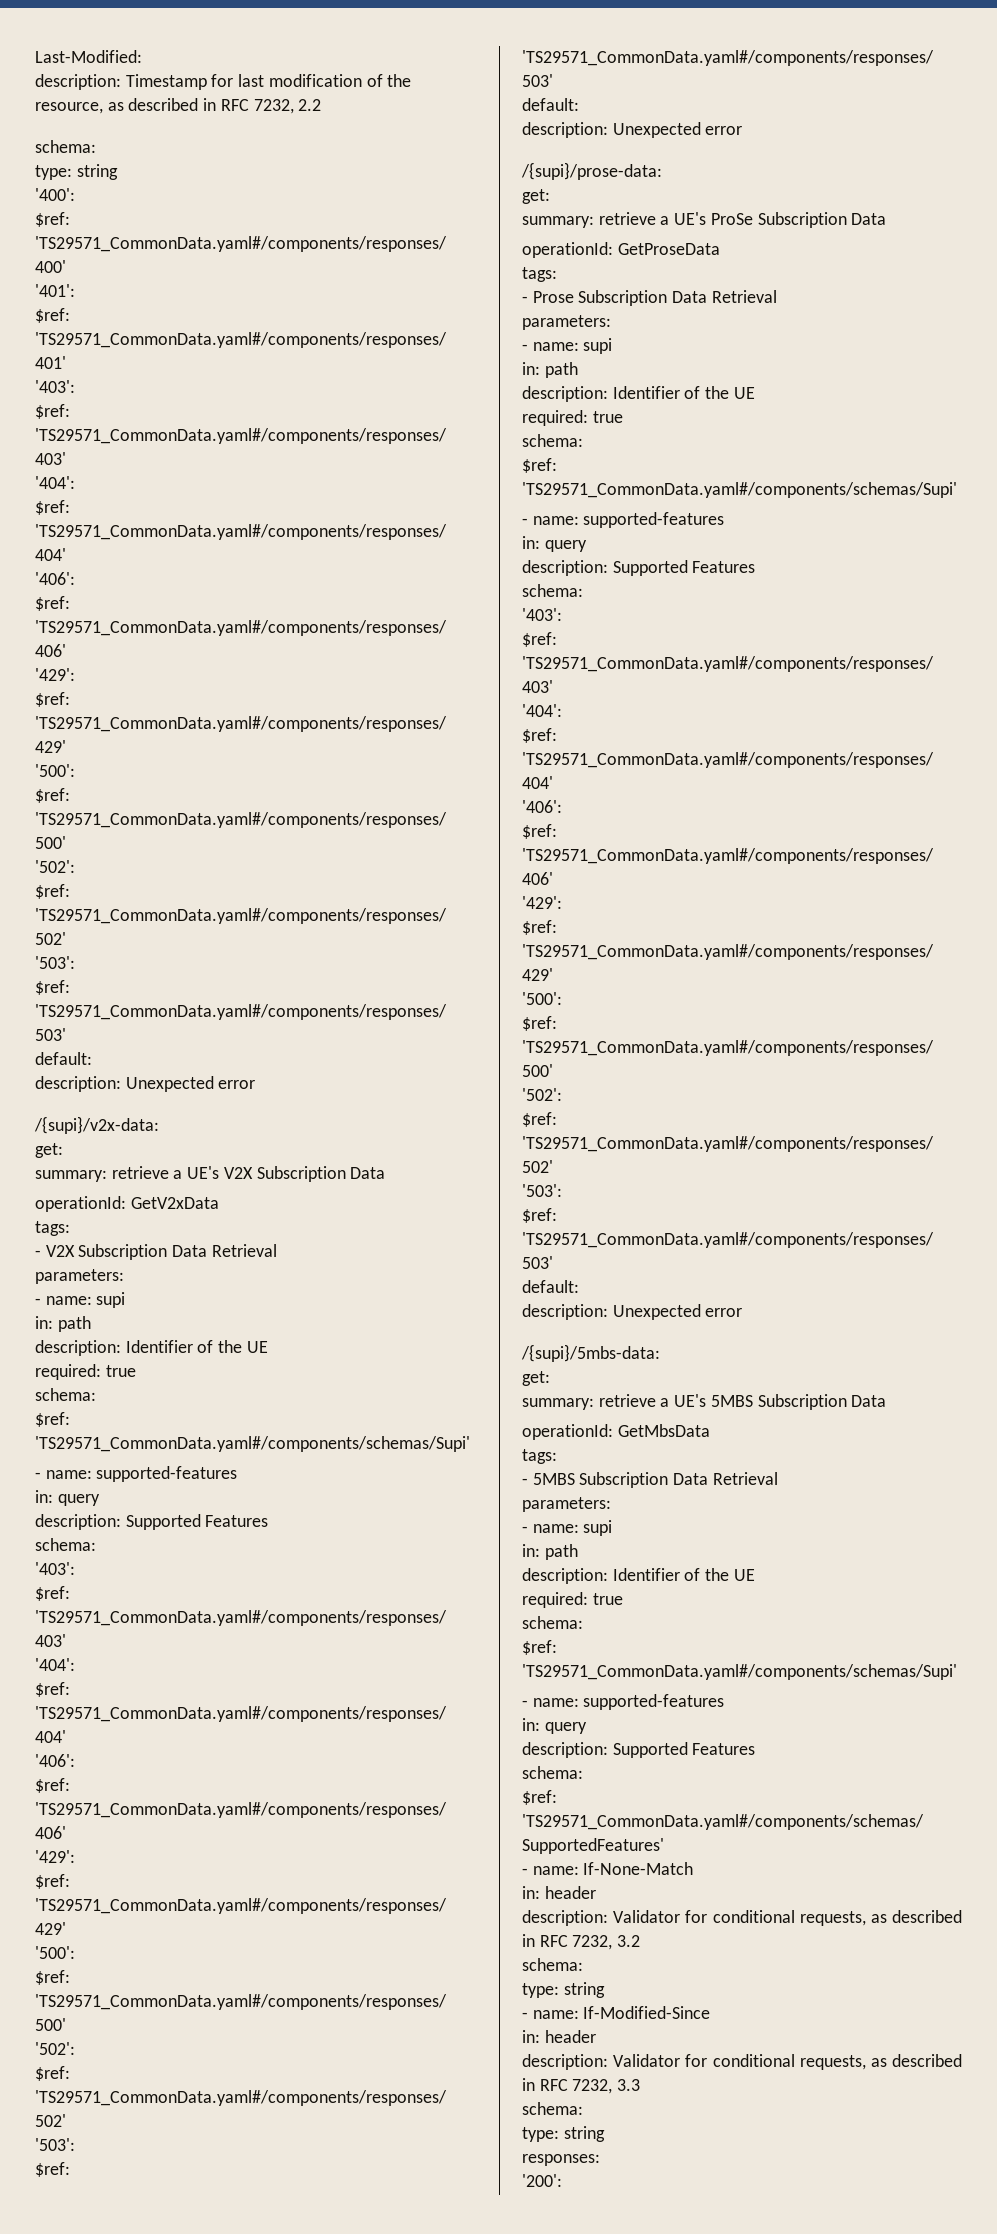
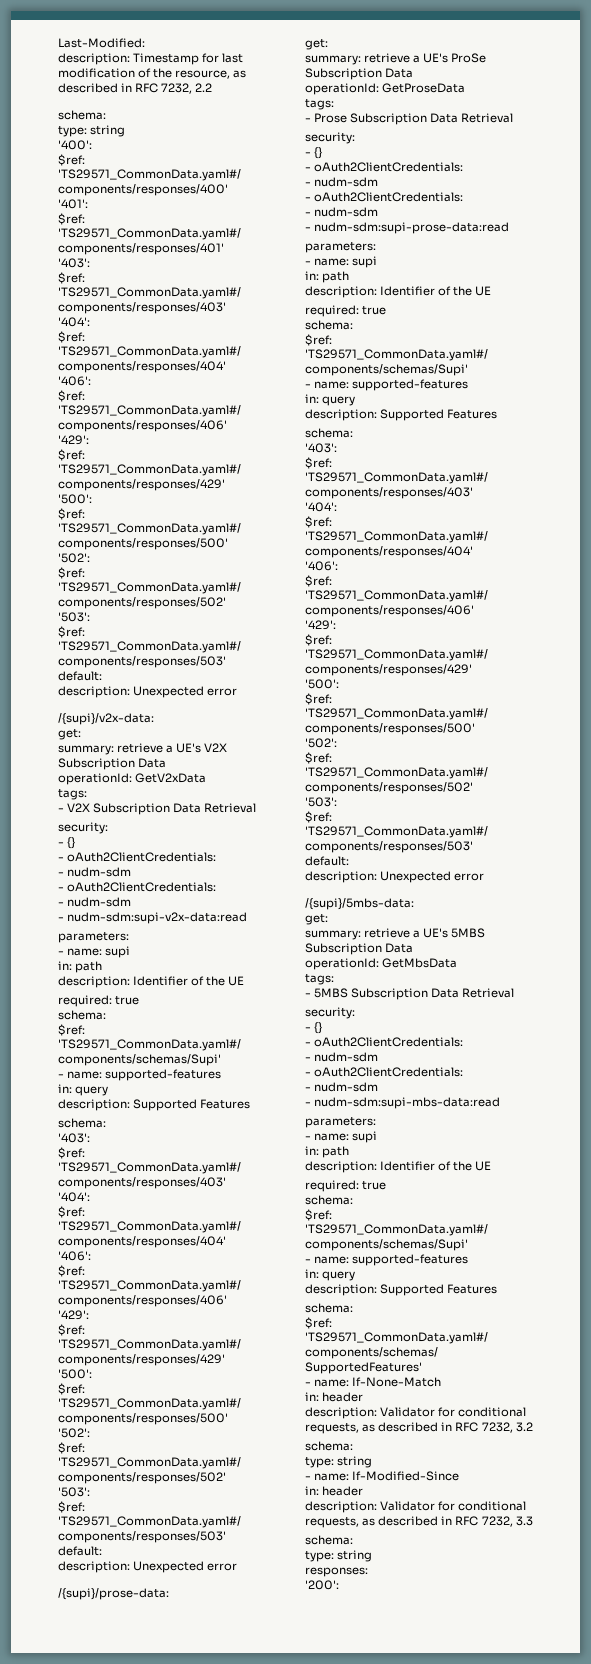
  - V2X Subscription Data Retrieval
+ security:
+ - {}
+ - oAuth2ClientCredentials:
+ - nudm-sdm
+ - oAuth2ClientCredentials:
+ - nudm-sdm
+ - nudm-sdm:supi-v2x-data:read
  - Prose Subscription Data Retrieval
+ security:
+ - {}
+ - oAuth2ClientCredentials:
+ - nudm-sdm
+ - oAuth2ClientCredentials:
+ - nudm-sdm
+ - nudm-sdm:supi-prose-data:read
  - 5MBS Subscription Data Retrieval
+ security:
+ - {}
+ - oAuth2ClientCredentials:
+ - nudm-sdm
+ - oAuth2ClientCredentials:
+ - nudm-sdm
+ - nudm-sdm:supi-mbs-data:read

